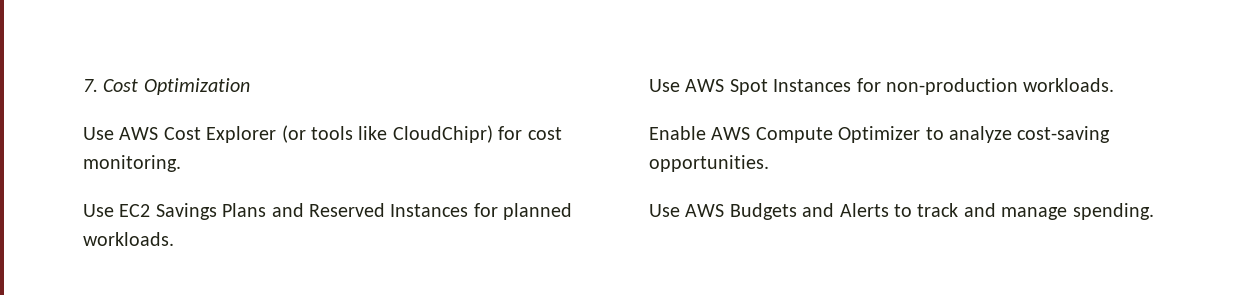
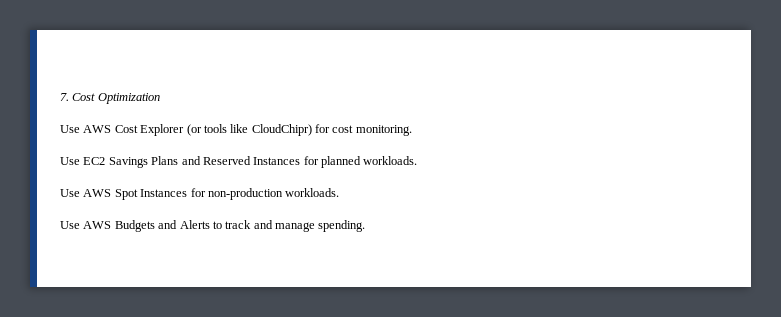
- Enable AWS Compute Optimizer to analyze cost-saving opportunities.

